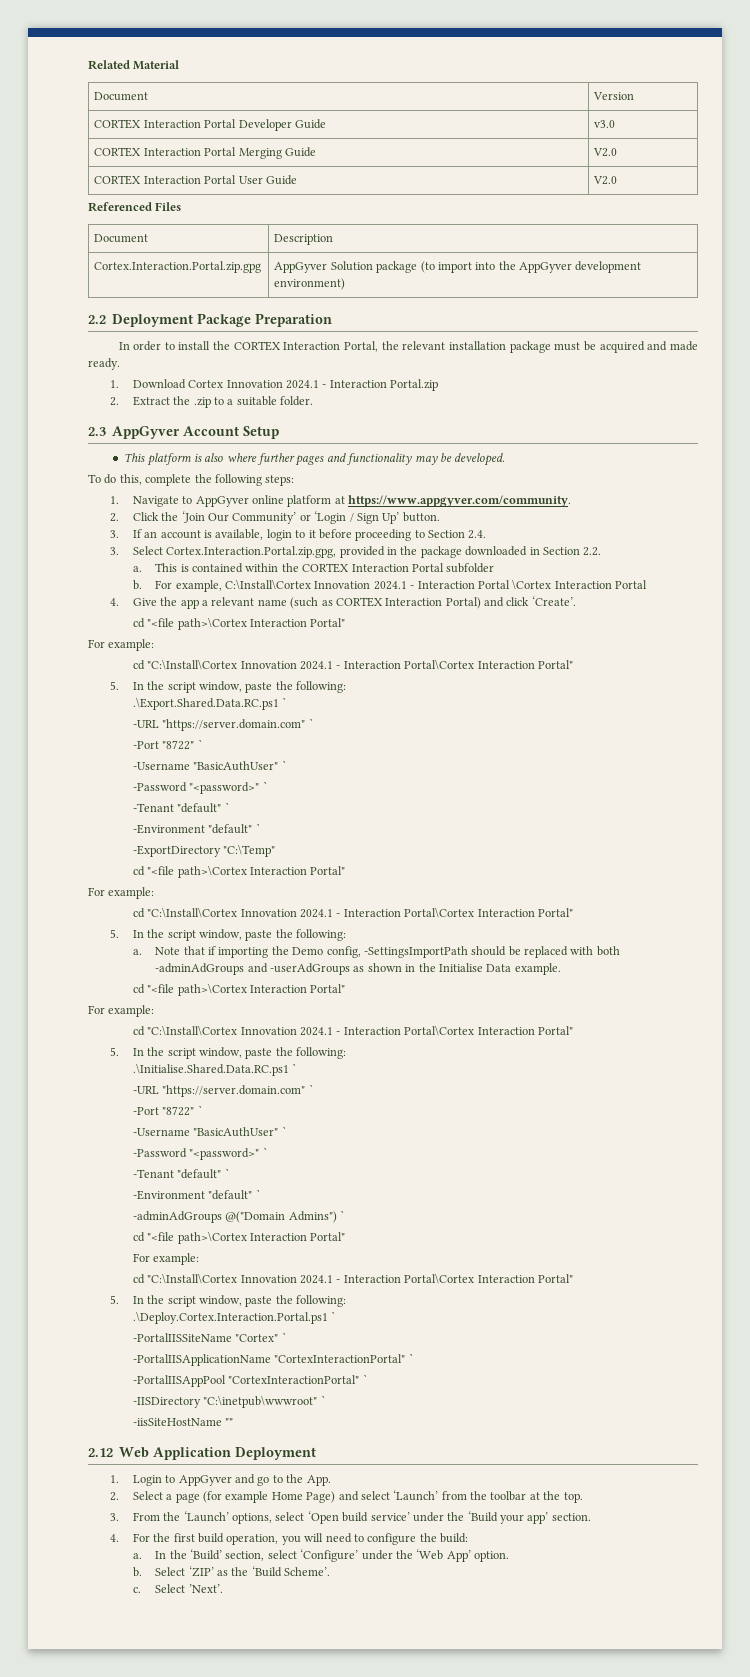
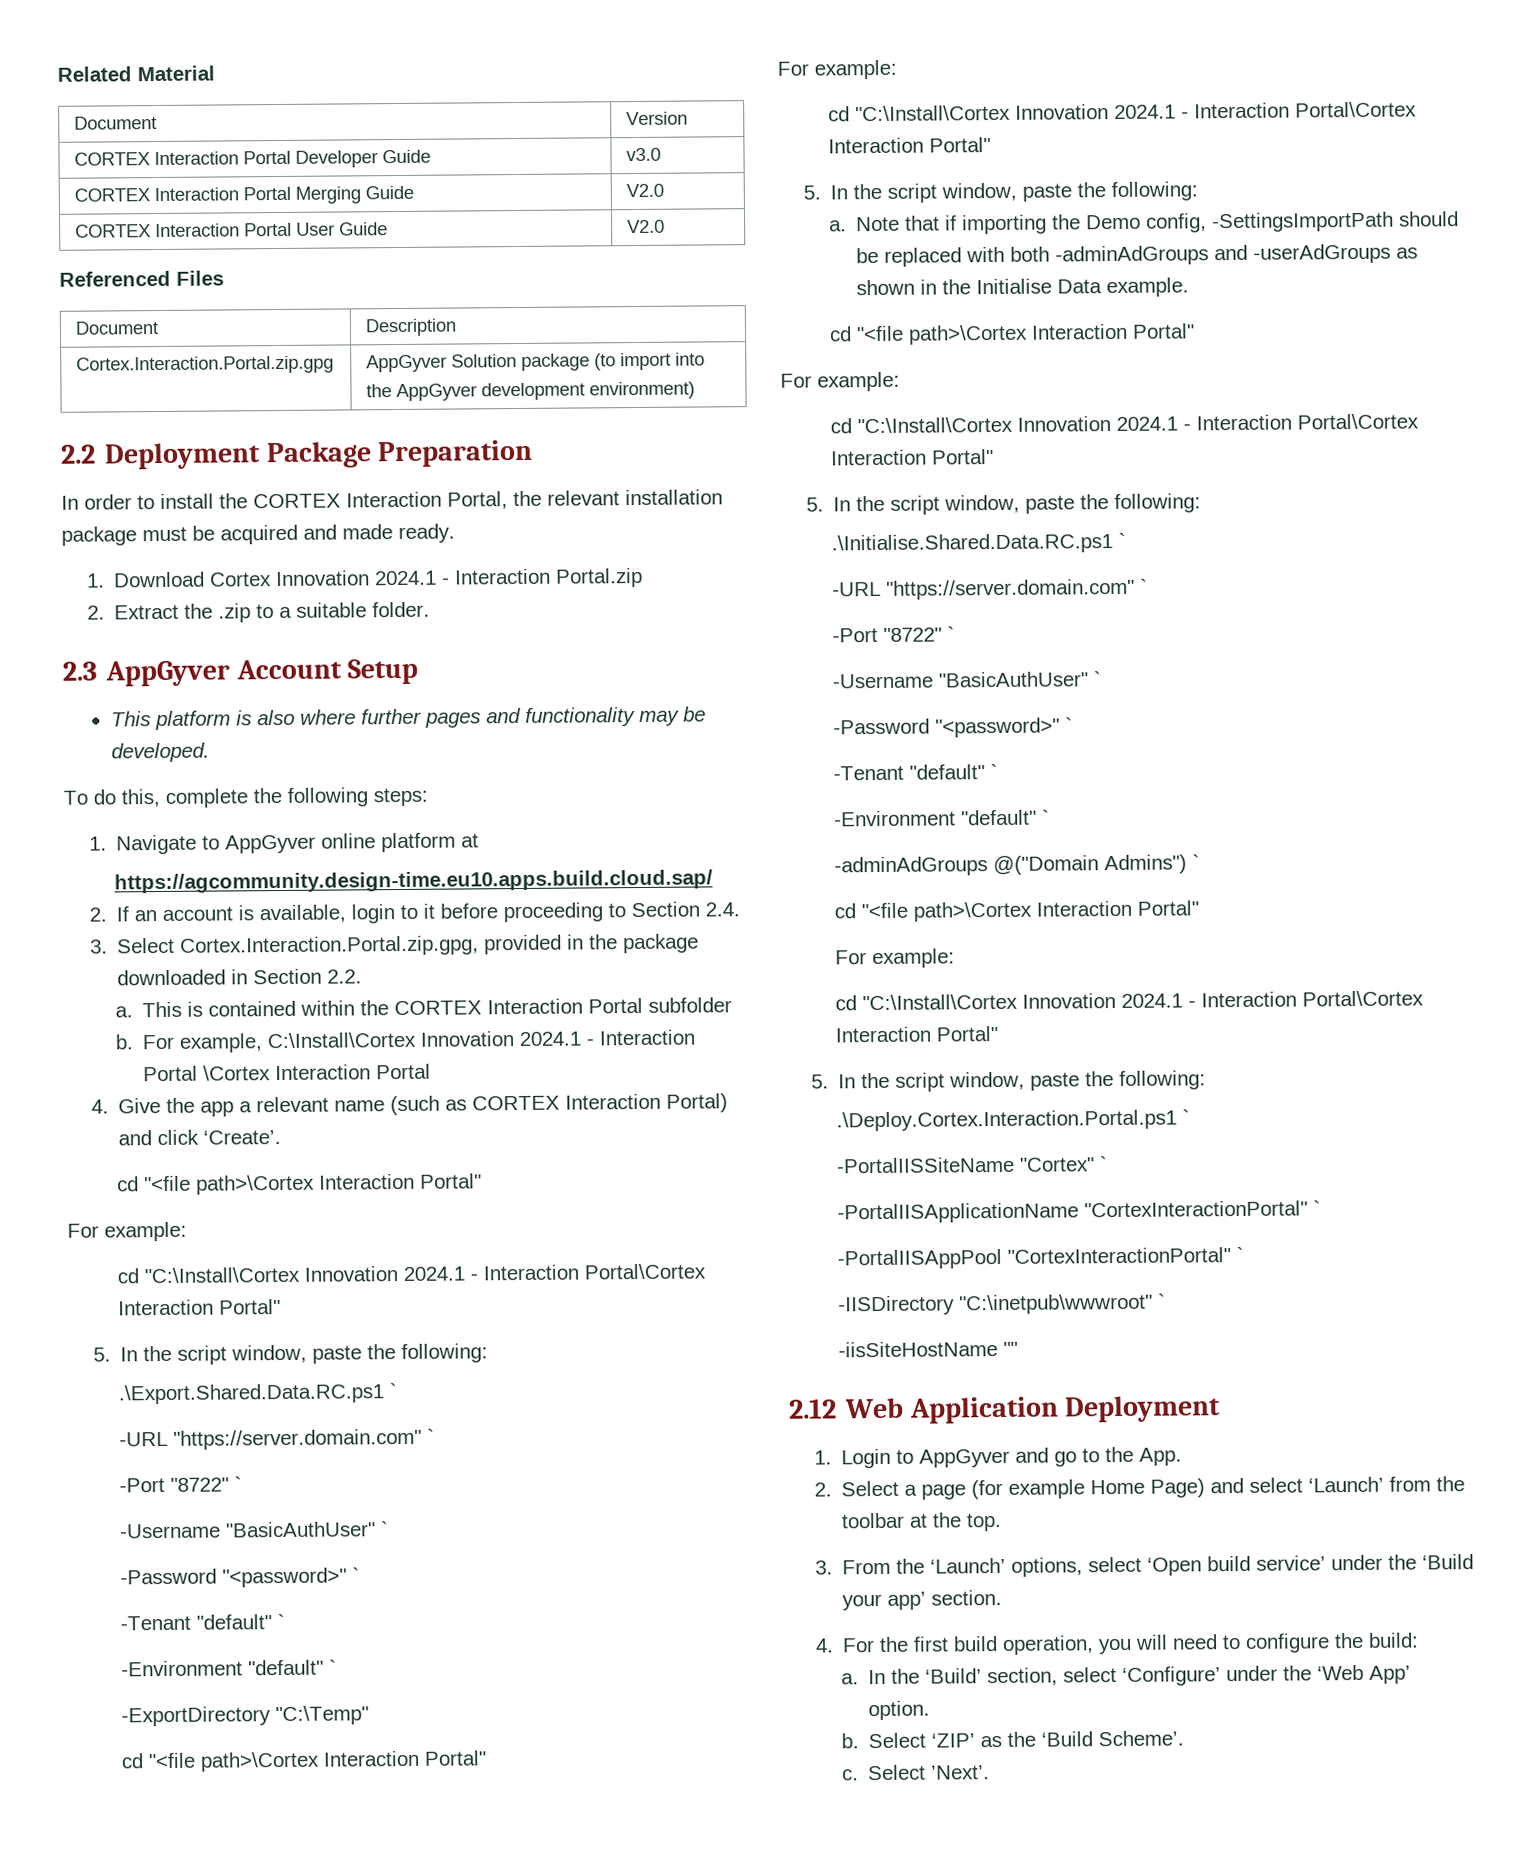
- 1. Navigate to AppGyver online platform at https://www.appgyver.com/community.
- 2. Click the ‘Join Our Community’ or ‘Login / Sign Up’ button.
- 3. If an account is available, login to it before proceeding to Section 2.4.
+ 1. Navigate to AppGyver online platform at
+ https://agcommunity.design-time.eu10.apps.build.cloud.sap/
+ 2. If an account is available, login to it before proceeding to Section 2.4.

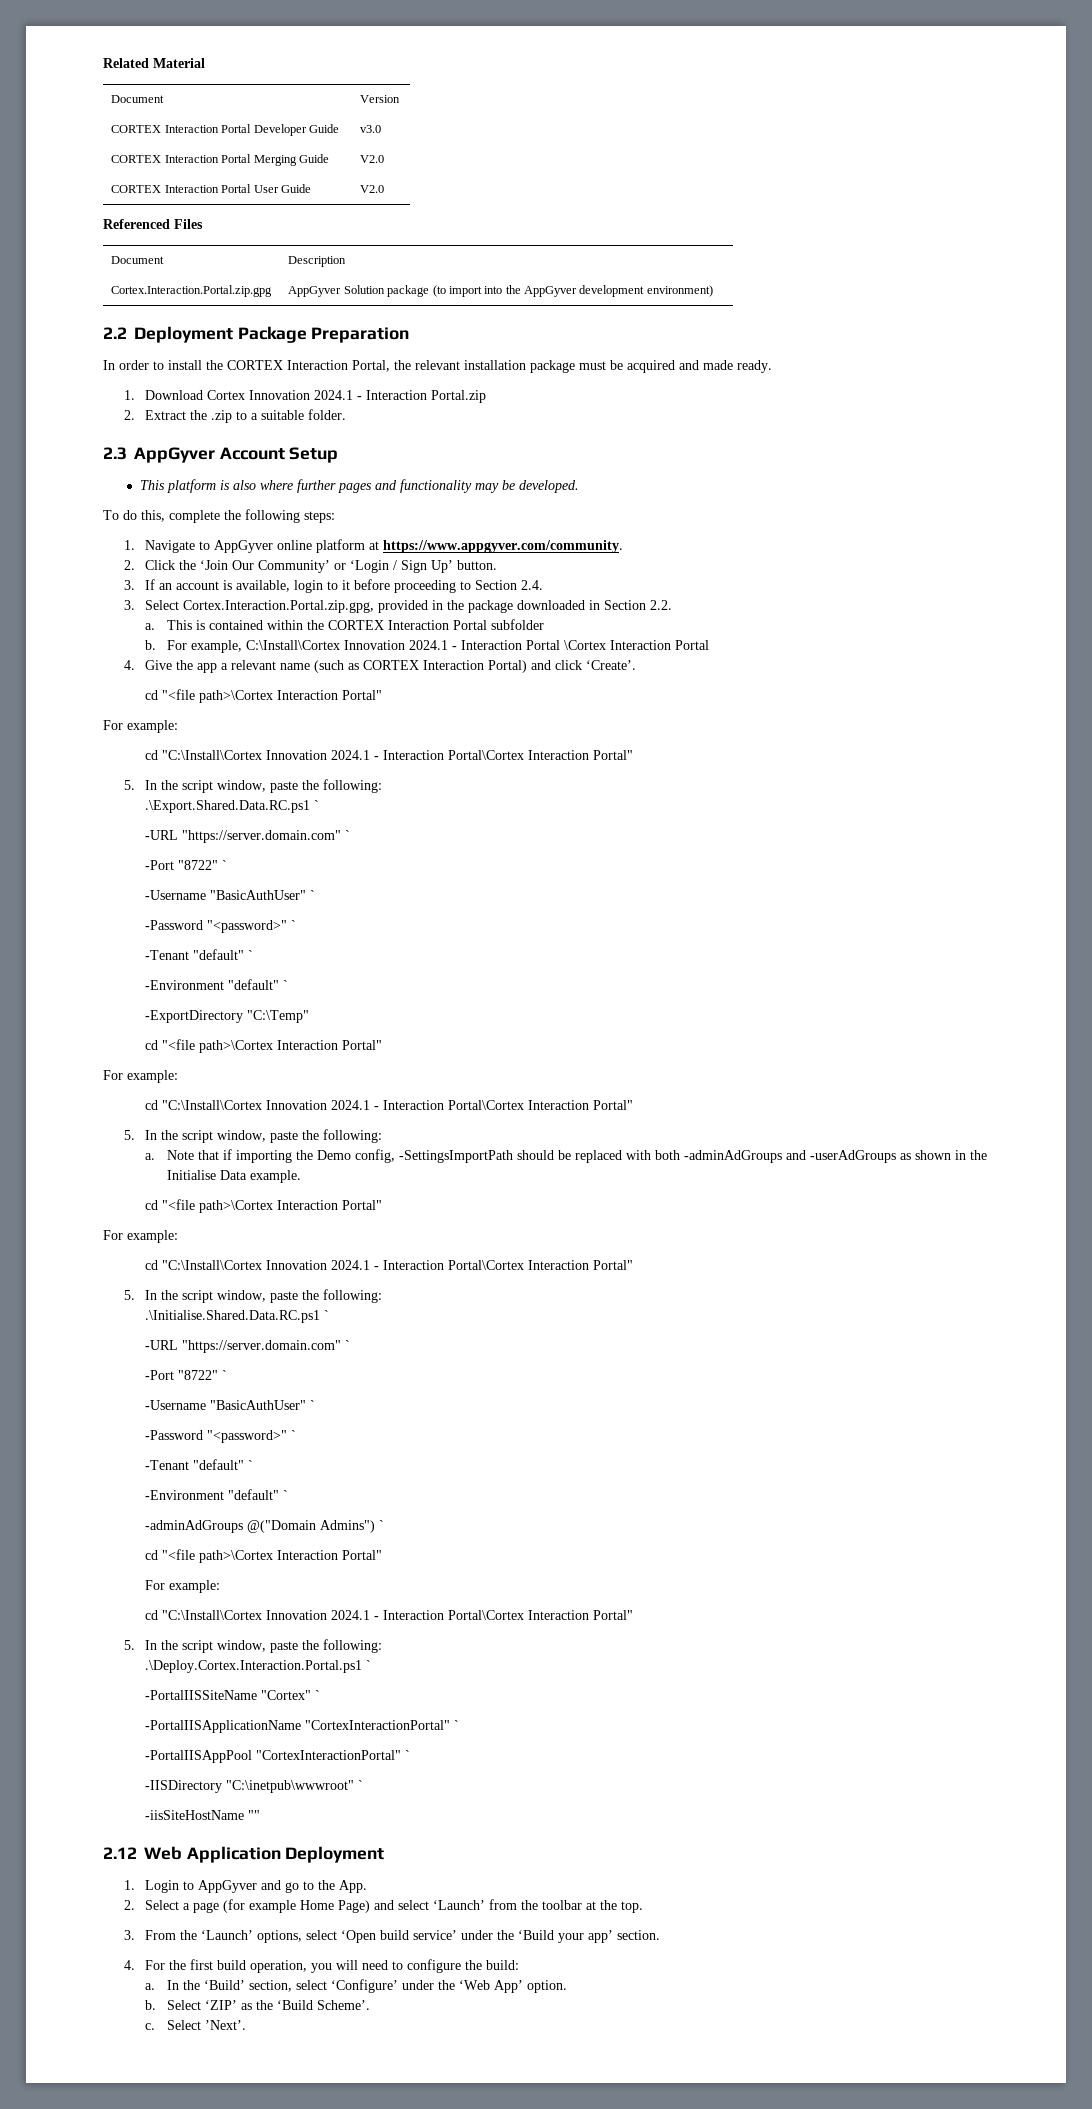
- 1. Navigate to AppGyver online platform at
- https://agcommunity.design-time.eu10.apps.build.cloud.sap/
- 2. If an account is available, login to it before proceeding to Section 2.4.
+ 1. Navigate to AppGyver online platform at https://www.appgyver.com/community.
+ 2. Click the ‘Join Our Community’ or ‘Login / Sign Up’ button.
+ 3. If an account is available, login to it before proceeding to Section 2.4.

